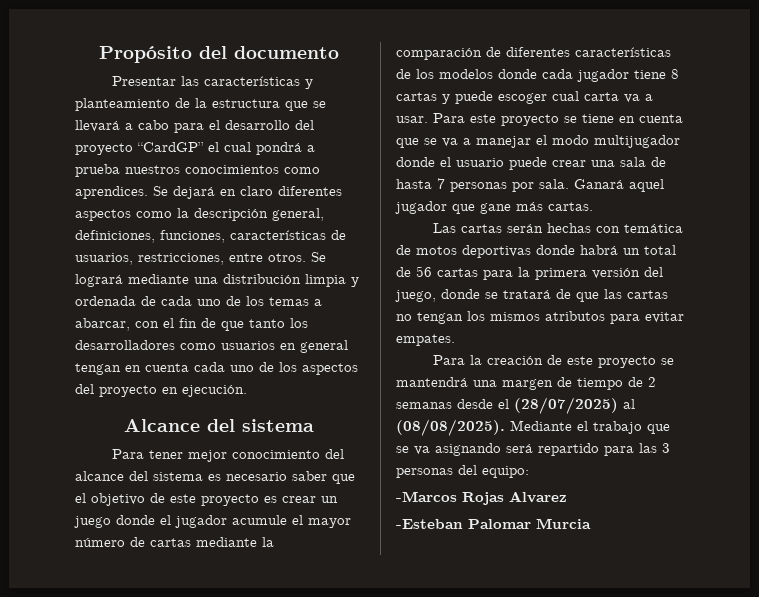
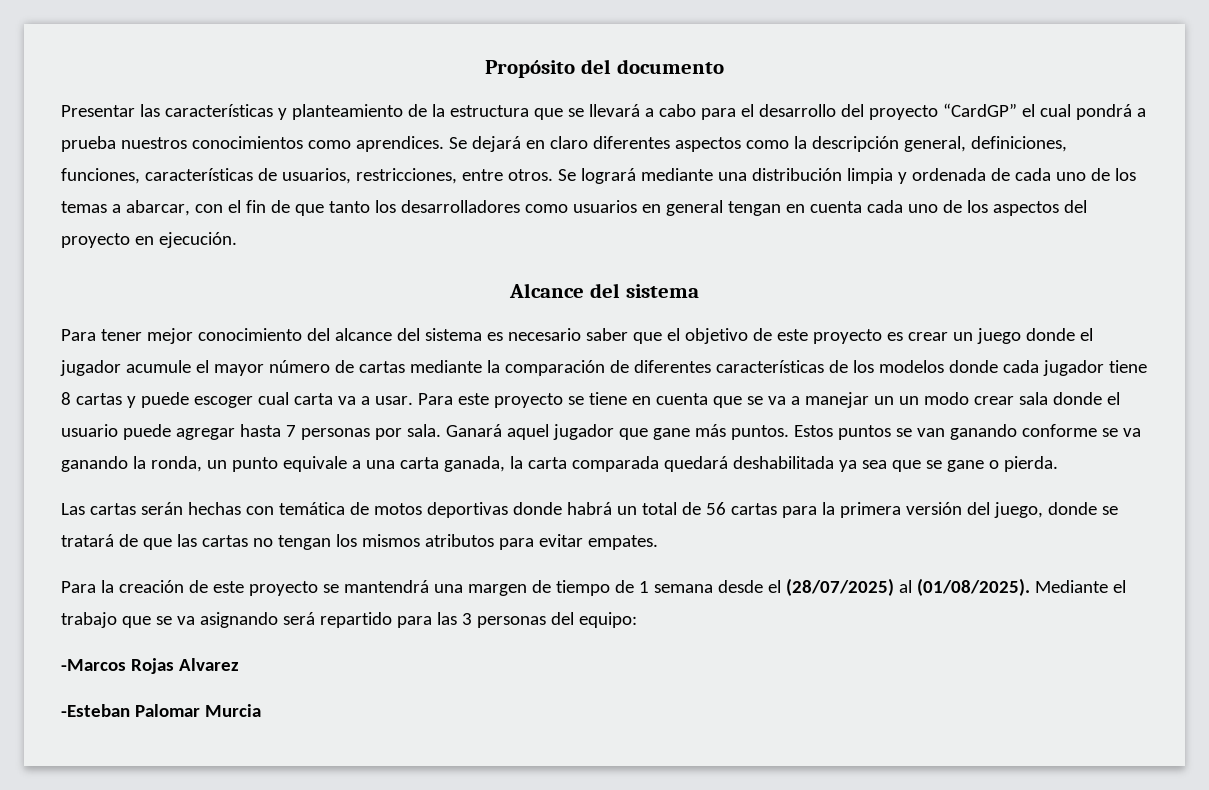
- Para este proyecto se tiene en cuenta que se va a manejar el modo multijugador donde el usuario puede crear una sala de hasta 7 personas por sala.
+ Para este proyecto se tiene en cuenta que se va a manejar un un modo crear sala donde el usuario puede agregar hasta 7 personas por sala.
- Ganará aquel jugador que gane más cartas.
+ Ganará aquel jugador que gane más puntos. Estos puntos se van ganando conforme se va ganando la ronda, un punto equivale a una carta ganada, la carta comparada quedará deshabilitada ya sea que se gane o pierda.
- Para la creación de este proyecto se mantendrá una margen de tiempo de 2 semanas desde el (28/07/2025) al (08/08/2025).
+ Para la creación de este proyecto se mantendrá una margen de tiempo de 1 semana desde el (28/07/2025) al (01/08/2025).

